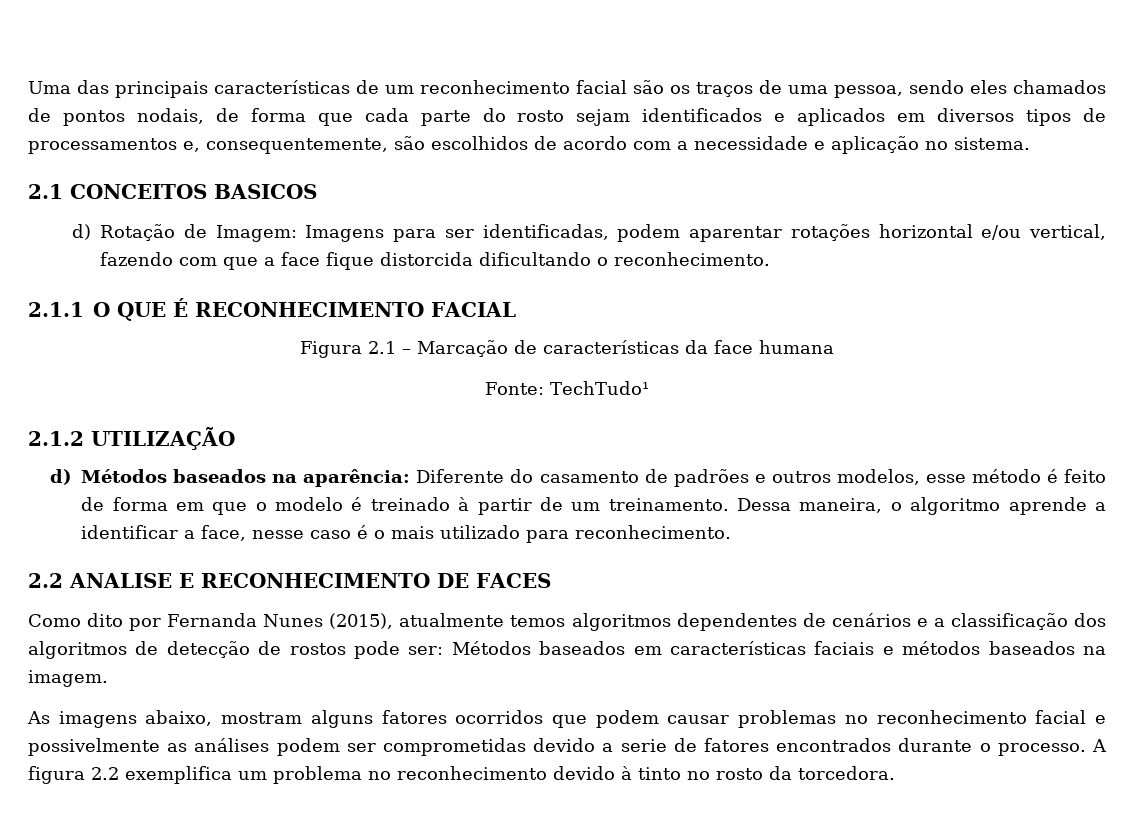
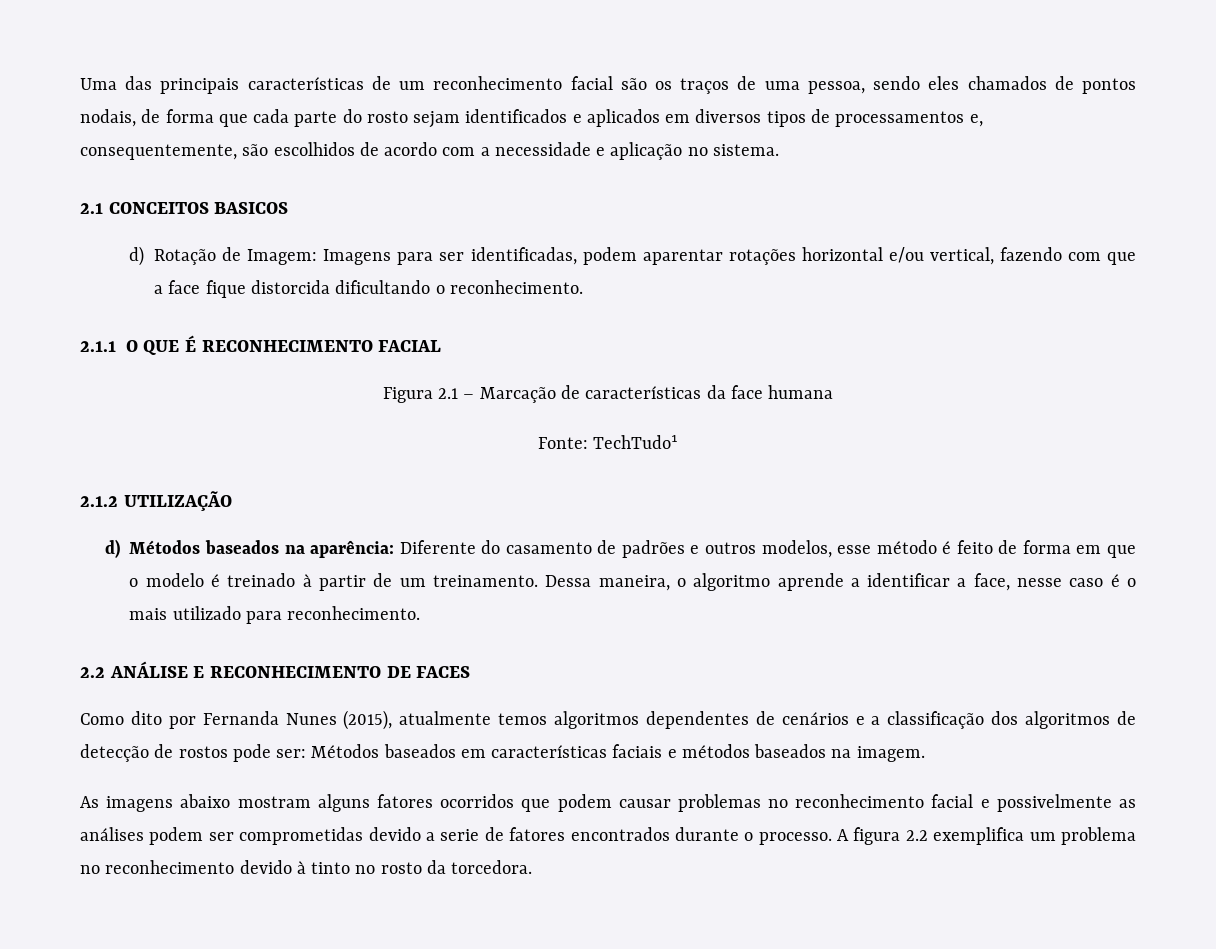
- 2.2 ANALISE E RECONHECIMENTO DE FACES
+ 2.2 ANÁLISE E RECONHECIMENTO DE FACES
- As imagens abaixo, mostram alguns fatores ocorridos que podem causar problemas no reconhecimento facial e possivelmente as análises podem ser comprometidas devido a serie de fatores encontrados durante o processo.
+ As imagens abaixo mostram alguns fatores ocorridos que podem causar problemas no reconhecimento facial e possivelmente as análises podem ser comprometidas devido a serie de fatores encontrados durante o processo.

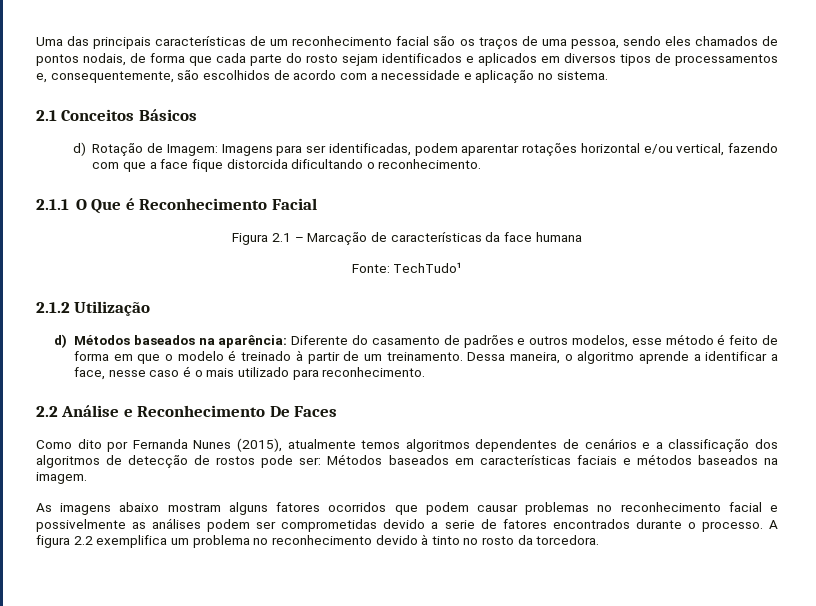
- 2.1 CONCEITOS BASICOS
+ 2.1 Conceitos Básicos
- 2.1.1 O QUE É RECONHECIMENTO FACIAL
+ 2.1.1 O Que é Reconhecimento Facial
- 2.1.2 UTILIZAÇÃO
+ 2.1.2 Utilização
- 2.2 ANÁLISE E RECONHECIMENTO DE FACES
+ 2.2 Análise e Reconhecimento De Faces

